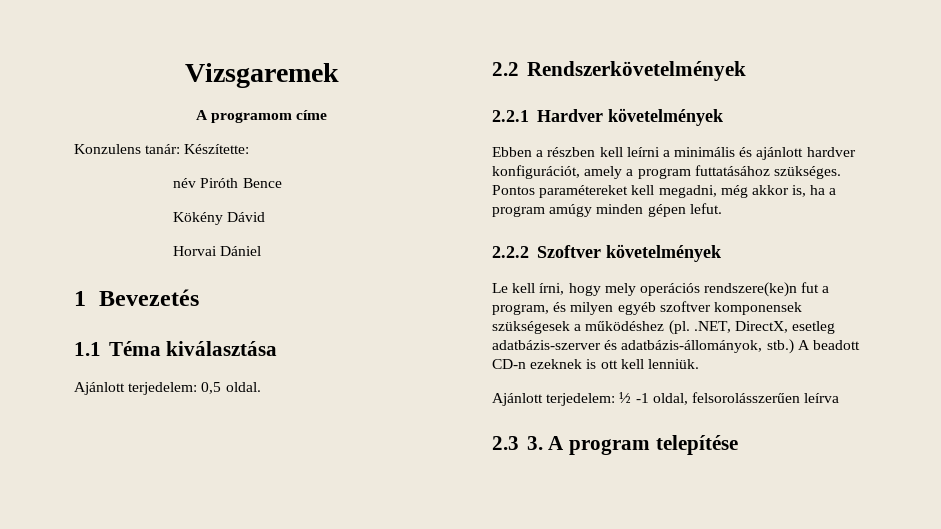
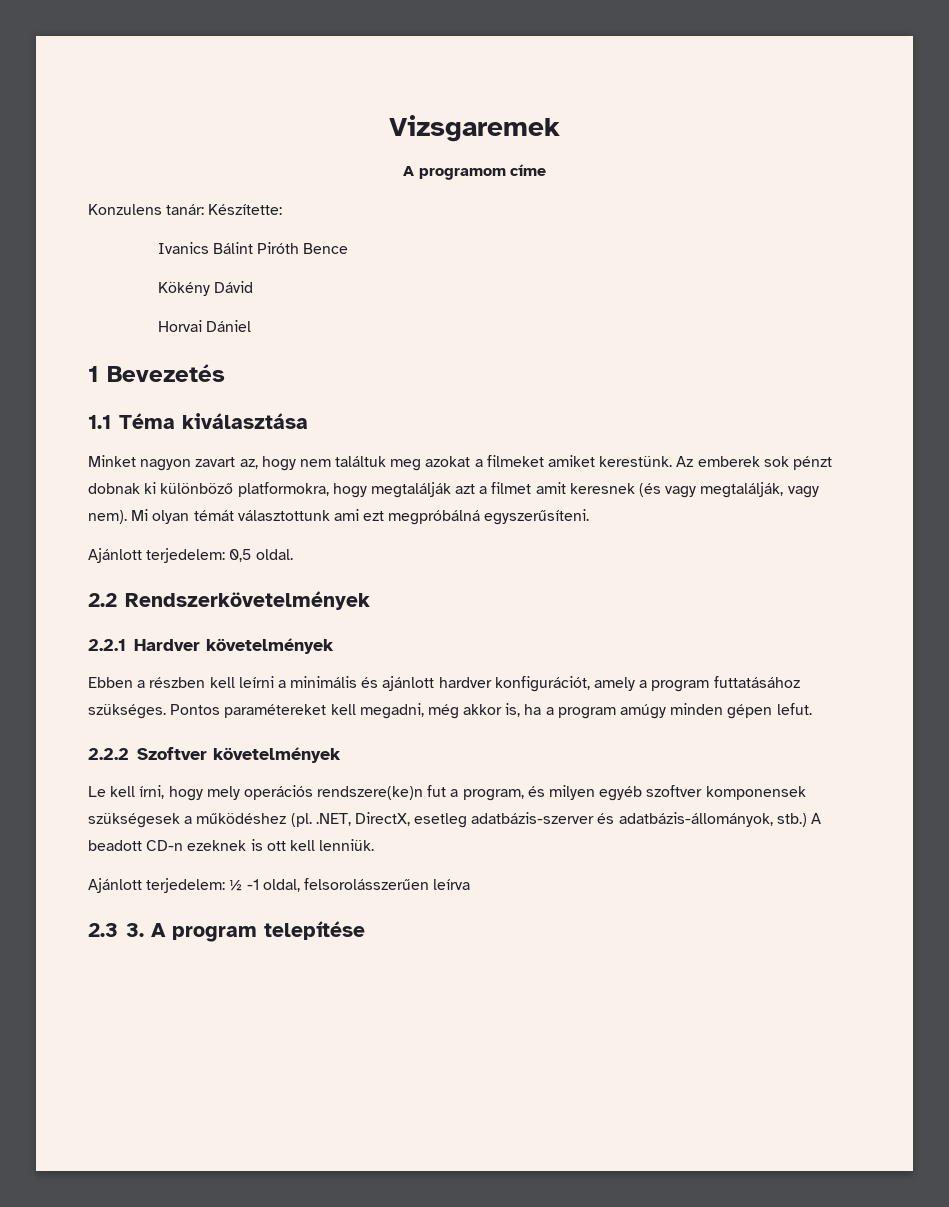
- név Piróth Bence
+ Ivanics Bálint Piróth Bence
+ Minket nagyon zavart az, hogy nem találtuk meg azokat a filmeket amiket kerestünk. Az emberek sok pénzt dobnak ki különböző platformokra, hogy megtalálják azt a filmet amit keresnek (és vagy megtalálják, vagy nem). Mi olyan témát választottunk ami ezt megpróbálná egyszerűsíteni.

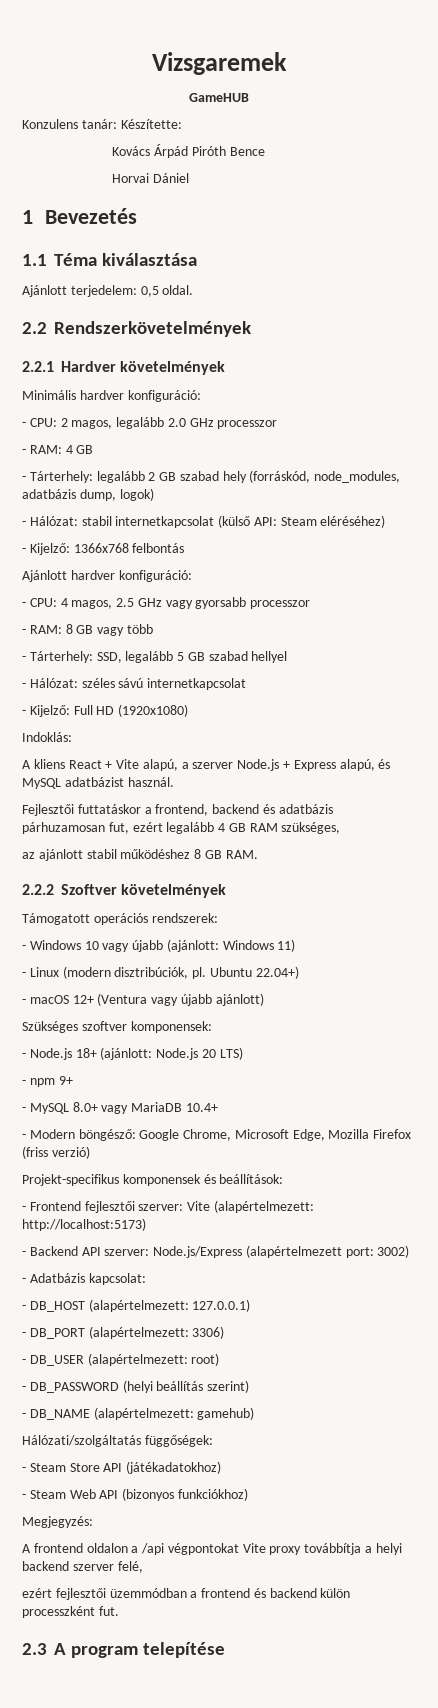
- A programom címe
+ GameHUB
- Ivanics Bálint Piróth Bence
+ Kovács Árpád Piróth Bence
- Kökény Dávid
- Minket nagyon zavart az, hogy nem találtuk meg azokat a filmeket amiket kerestünk. Az emberek sok pénzt dobnak ki különböző platformokra, hogy megtalálják azt a filmet amit keresnek (és vagy megtalálják, vagy nem). Mi olyan témát választottunk ami ezt megpróbálná egyszerűsíteni.
- Ebben a részben kell leírni a minimális és ajánlott hardver konfigurációt, amely a program futtatásához szükséges. Pontos paramétereket kell megadni, még akkor is, ha a program amúgy minden gépen lefut.
+ Minimális hardver konfiguráció:
+ - CPU: 2 magos, legalább 2.0 GHz processzor
+ - RAM: 4 GB
+ - Tárterhely: legalább 2 GB szabad hely (forráskód, node_modules, adatbázis dump, logok)
+ - Hálózat: stabil internetkapcsolat (külső API: Steam eléréséhez)
+ - Kijelző: 1366x768 felbontás
+ Ajánlott hardver konfiguráció:
+ - CPU: 4 magos, 2.5 GHz vagy gyorsabb processzor
+ - RAM: 8 GB vagy több
+ - Tárterhely: SSD, legalább 5 GB szabad hellyel
+ - Hálózat: széles sávú internetkapcsolat
+ - Kijelző: Full HD (1920x1080)
+ Indoklás:
+ A kliens React + Vite alapú, a szerver Node.js + Express alapú, és MySQL adatbázist használ.
+ Fejlesztői futtatáskor a frontend, backend és adatbázis párhuzamosan fut, ezért legalább 4 GB RAM szükséges,
+ az ajánlott stabil működéshez 8 GB RAM.
  2.2.2 Szoftver követelmények
- Le kell írni, hogy mely operációs rendszere(ke)n fut a program, és milyen egyéb szoftver komponensek szükségesek a működéshez (pl. .NET, DirectX, esetleg adatbázis-szerver és adatbázis-állományok, stb.) A beadott CD-n ezeknek is ott kell lenniük.
- Ajánlott terjedelem: ½ -1 oldal, felsorolásszerűen leírva
+ Támogatott operációs rendszerek:
+ - Windows 10 vagy újabb (ajánlott: Windows 11)
+ - Linux (modern disztribúciók, pl. Ubuntu 22.04+)
+ - macOS 12+ (Ventura vagy újabb ajánlott)
+ Szükséges szoftver komponensek:
+ - Node.js 18+ (ajánlott: Node.js 20 LTS)
+ - npm 9+
+ - MySQL 8.0+ vagy MariaDB 10.4+
+ - Modern böngésző: Google Chrome, Microsoft Edge, Mozilla Firefox (friss verzió)
+ Projekt-specifikus komponensek és beállítások:
+ - Frontend fejlesztői szerver: Vite (alapértelmezett: http://localhost:5173)
+ - Backend API szerver: Node.js/Express (alapértelmezett port: 3002)
+ - Adatbázis kapcsolat:
+ - DB_HOST (alapértelmezett: 127.0.0.1)
+ - DB_PORT (alapértelmezett: 3306)
+ - DB_USER (alapértelmezett: root)
+ - DB_PASSWORD (helyi beállítás szerint)
+ - DB_NAME (alapértelmezett: gamehub)
+ Hálózati/szolgáltatás függőségek:
+ - Steam Store API (játékadatokhoz)
+ - Steam Web API (bizonyos funkciókhoz)
+ Megjegyzés:
+ A frontend oldalon a /api végpontokat Vite proxy továbbítja a helyi backend szerver felé,
+ ezért fejlesztői üzemmódban a frontend és backend külön processzként fut.
- 2.3 3. A program telepítése
+ 2.3 A program telepítése

